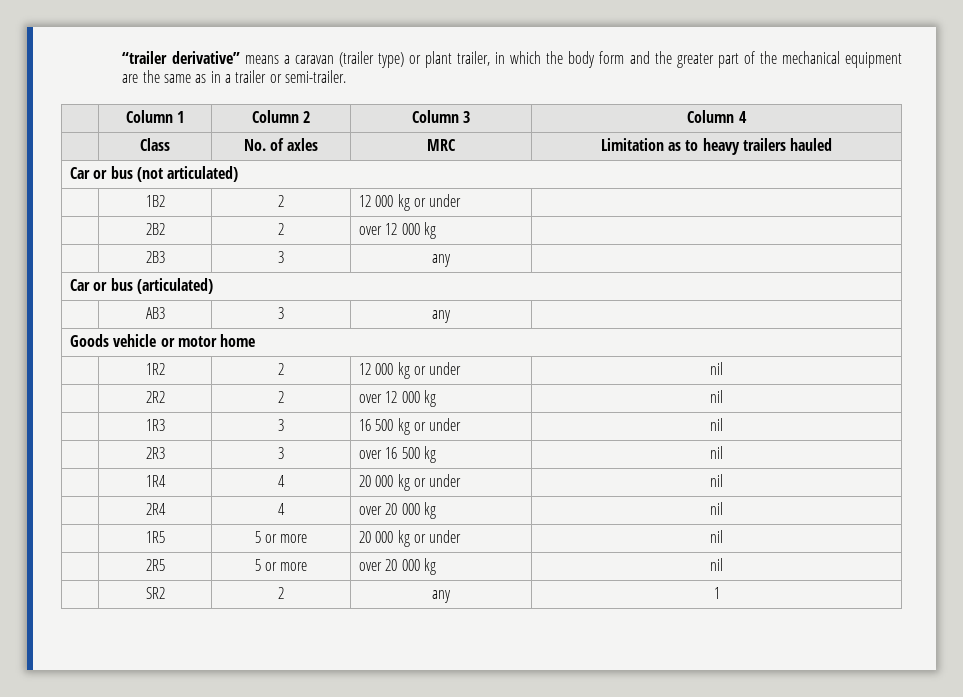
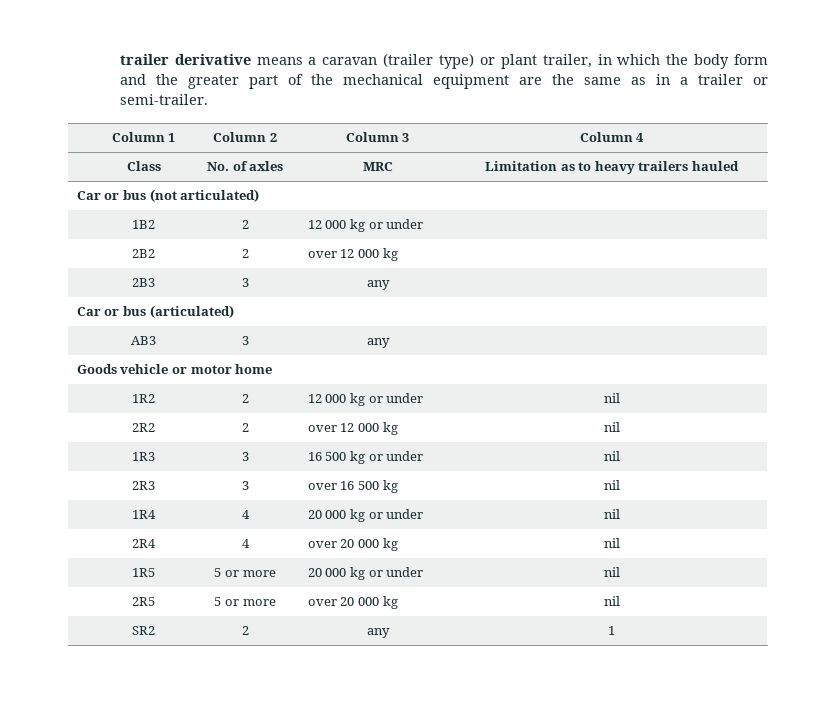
- “trailer derivative” means a caravan (trailer type) or plant trailer, in which the body form and the greater part of the mechanical equipment are the same as in a trailer or semi-trailer.
+ trailer derivative means a caravan (trailer type) or plant trailer, in which the body form and the greater part of the mechanical equipment are the same as in a trailer or semi-trailer.

